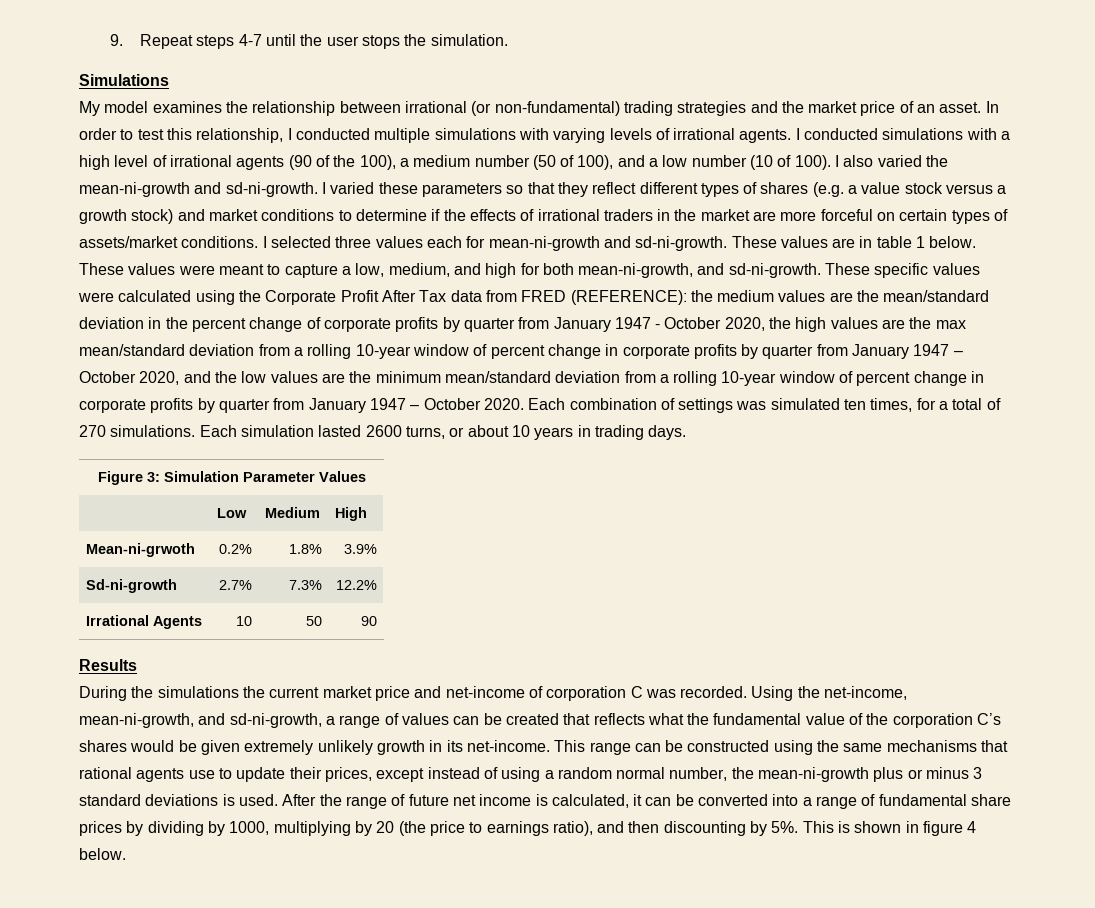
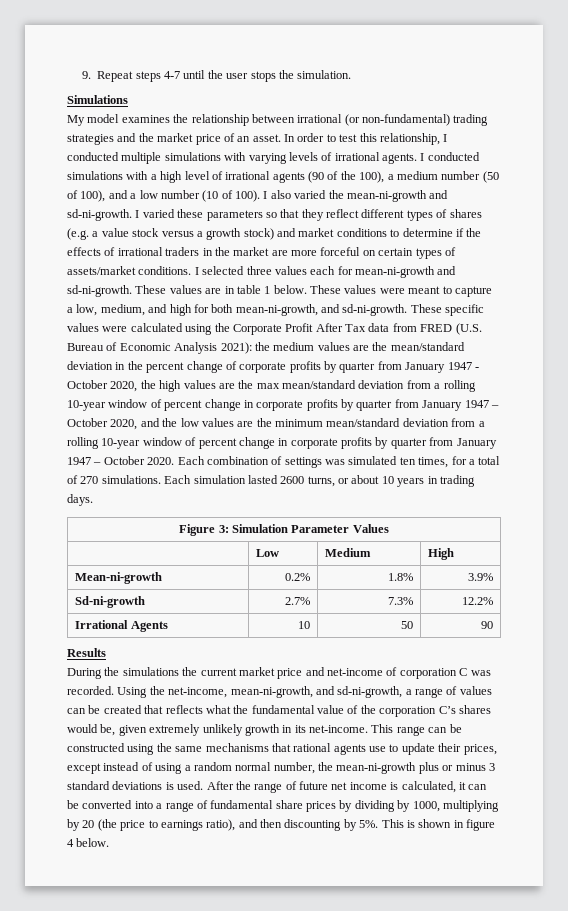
- These specific values were calculated using the Corporate Profit After Tax data from FRED (REFERENCE):
+ These specific values were calculated using the Corporate Profit After Tax data from FRED (U.S. Bureau of Economic Analysis 2021):
- Mean-ni-grwoth | 0.2% | 1.8% | 3.9%
+ Mean-ni-growth | 0.2% | 1.8% | 3.9%
- Using the net-income, mean-ni-growth, and sd-ni-growth, a range of values can be created that reflects what the fundamental value of the corporation C’s shares would be given extremely unlikely growth in its net-income.
+ Using the net-income, mean-ni-growth, and sd-ni-growth, a range of values can be created that reflects what the fundamental value of the corporation C’s shares would be, given extremely unlikely growth in its net-income.

